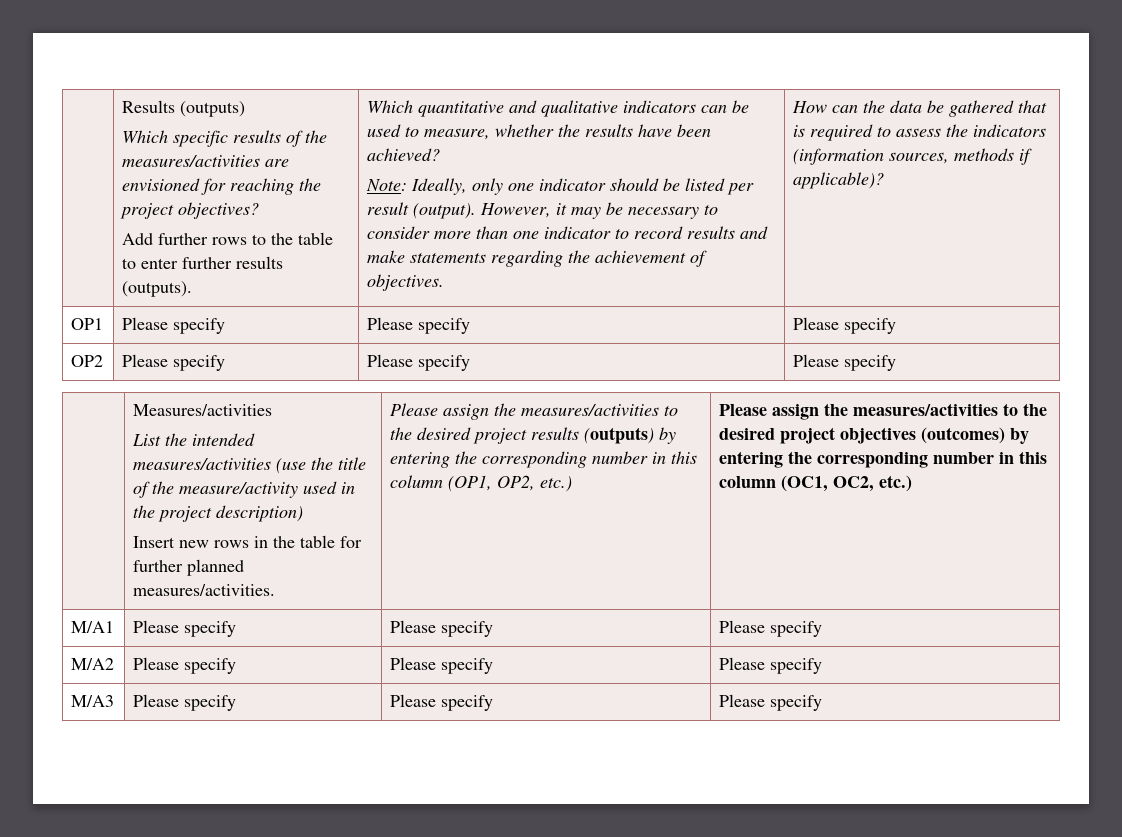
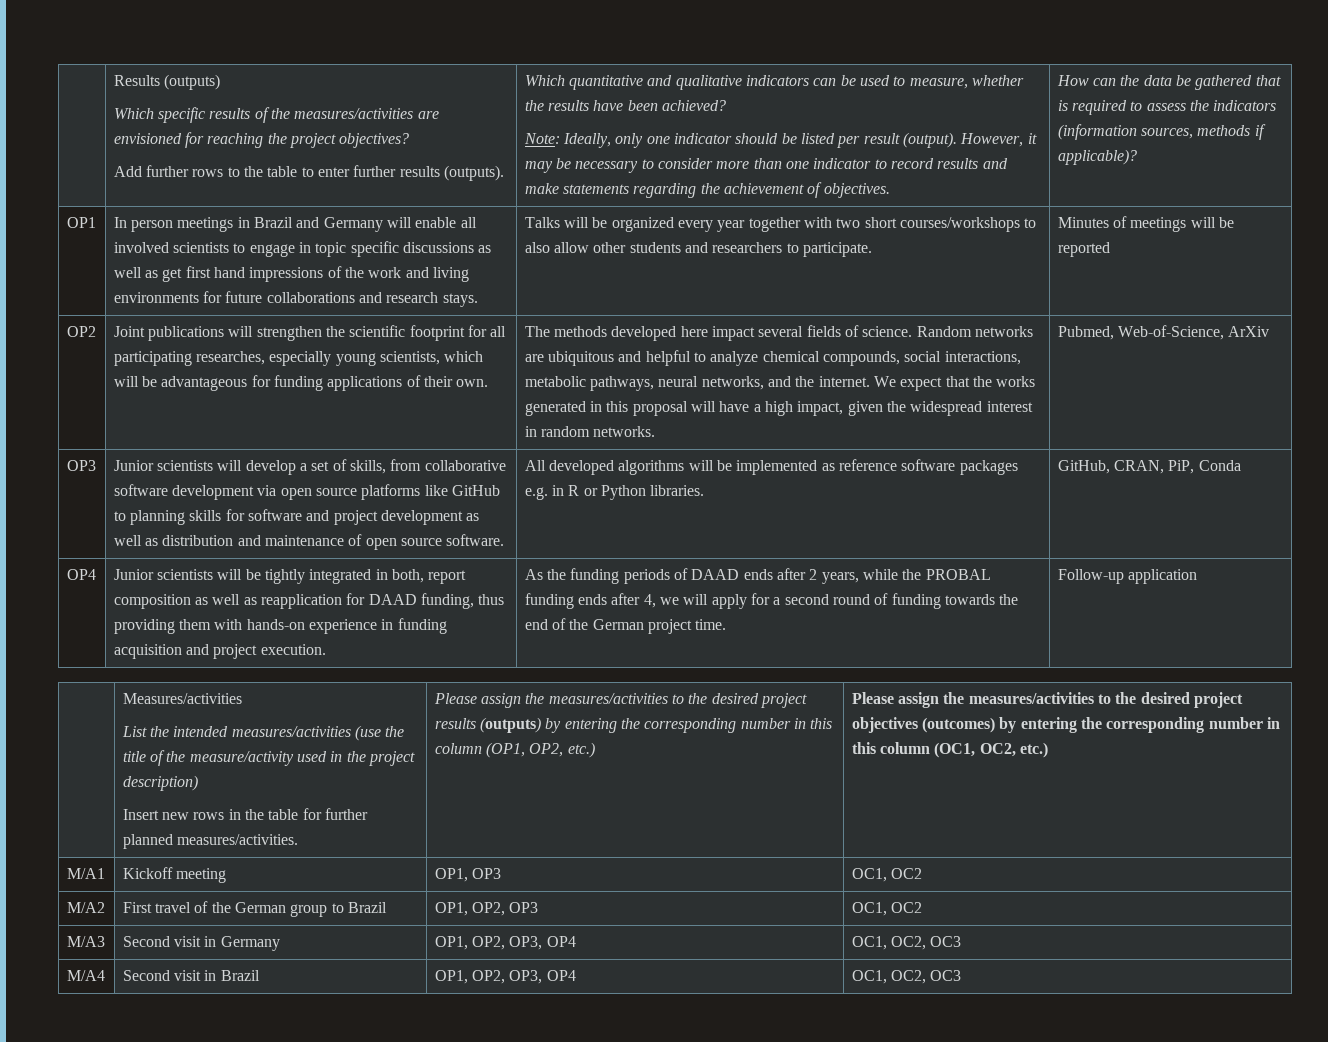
- OP1 | Please specify | Please specify | Please specify
- OP2 | Please specify | Please specify | Please specify
+ OP1 | In person meetings in Brazil and Germany will enable all involved scientists to engage in topic specific discussions as well as get first hand impressions of the work and living environments for future collaborations and research stays. | Talks will be organized every year together with two short courses/workshops to also allow other students and researchers to participate. | Minutes of meetings will be reported
+ OP2 | Joint publications will strengthen the scientific footprint for all participating researches, especially young scientists, which will be advantageous for funding applications of their own. | The methods developed here impact several fields of science. Random networks are ubiquitous and helpful to analyze chemical compounds, social interactions, metabolic pathways, neural networks, and the internet. We expect that the works generated in this proposal will have a high impact, given the widespread interest in random networks. | Pubmed, Web-of-Science, ArXiv
+ OP3 | Junior scientists will develop a set of skills, from collaborative software development via open source platforms like GitHub to planning skills for software and project development as well as distribution and maintenance of open source software. | All developed algorithms will be implemented as reference software packages e.g. in R or Python libraries. | GitHub, CRAN, PiP, Conda
+ OP4 | Junior scientists will be tightly integrated in both, report composition as well as reapplication for DAAD funding, thus providing them with hands-on experience in funding acquisition and project execution. | As the funding periods of DAAD ends after 2 years, while the PROBAL funding ends after 4, we will apply for a second round of funding towards the end of the German project time. | Follow-up application
- M/A1 | Please specify | Please specify | Please specify
- M/A2 | Please specify | Please specify | Please specify
- M/A3 | Please specify | Please specify | Please specify
+ M/A1 | Kickoff meeting | OP1, OP3 | OC1, OC2
+ M/A2 | First travel of the German group to Brazil | OP1, OP2, OP3 | OC1, OC2
+ M/A3 | Second visit in Germany | OP1, OP2, OP3, OP4 | OC1, OC2, OC3
+ M/A4 | Second visit in Brazil | OP1, OP2, OP3, OP4 | OC1, OC2, OC3

